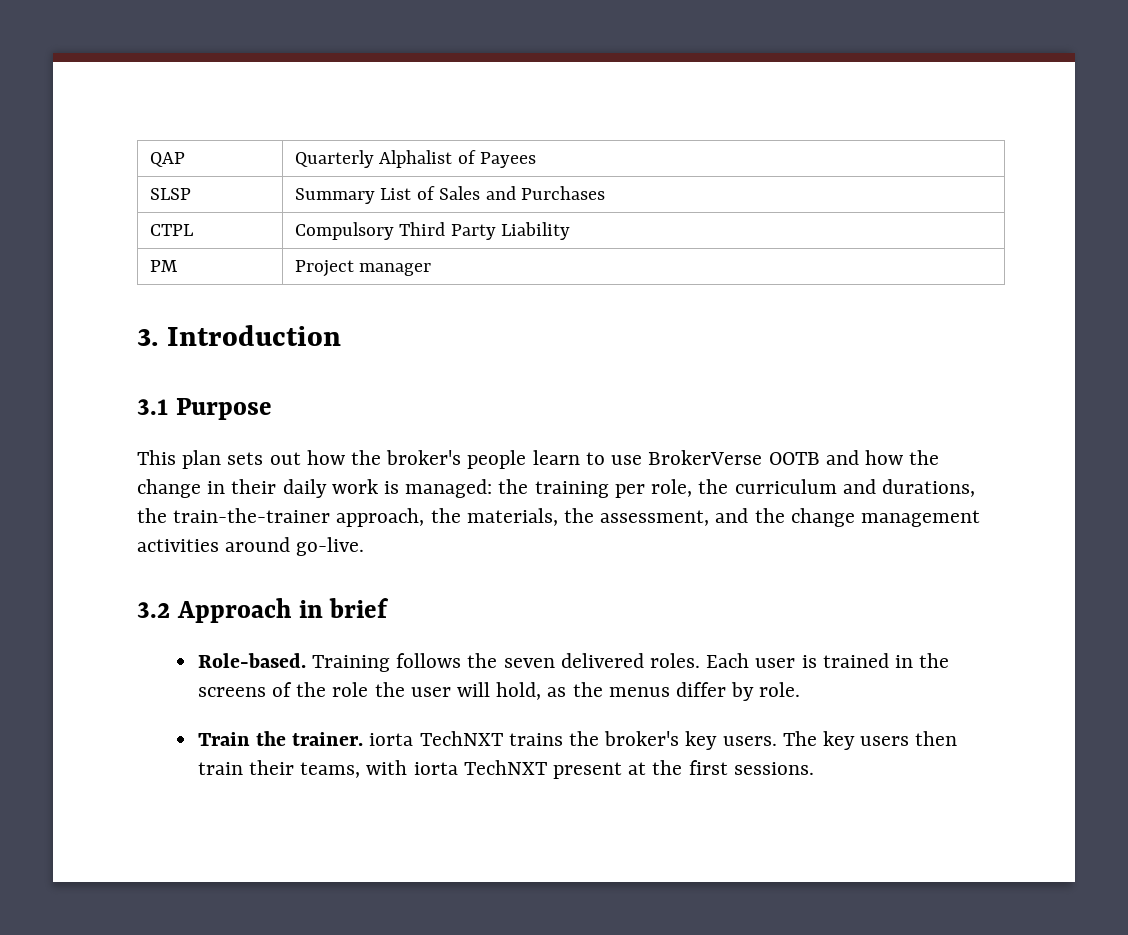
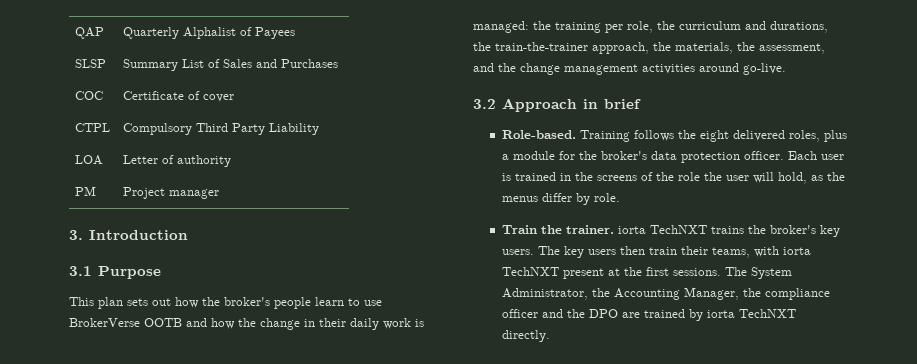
+ COC | Certificate of cover
+ LOA | Letter of authority
- Training follows the seven delivered roles.
+ Training follows the eight delivered roles, plus a module for the broker's data protection officer.
+ The System Administrator, the Accounting Manager, the compliance officer and the DPO are trained by iorta TechNXT directly.

